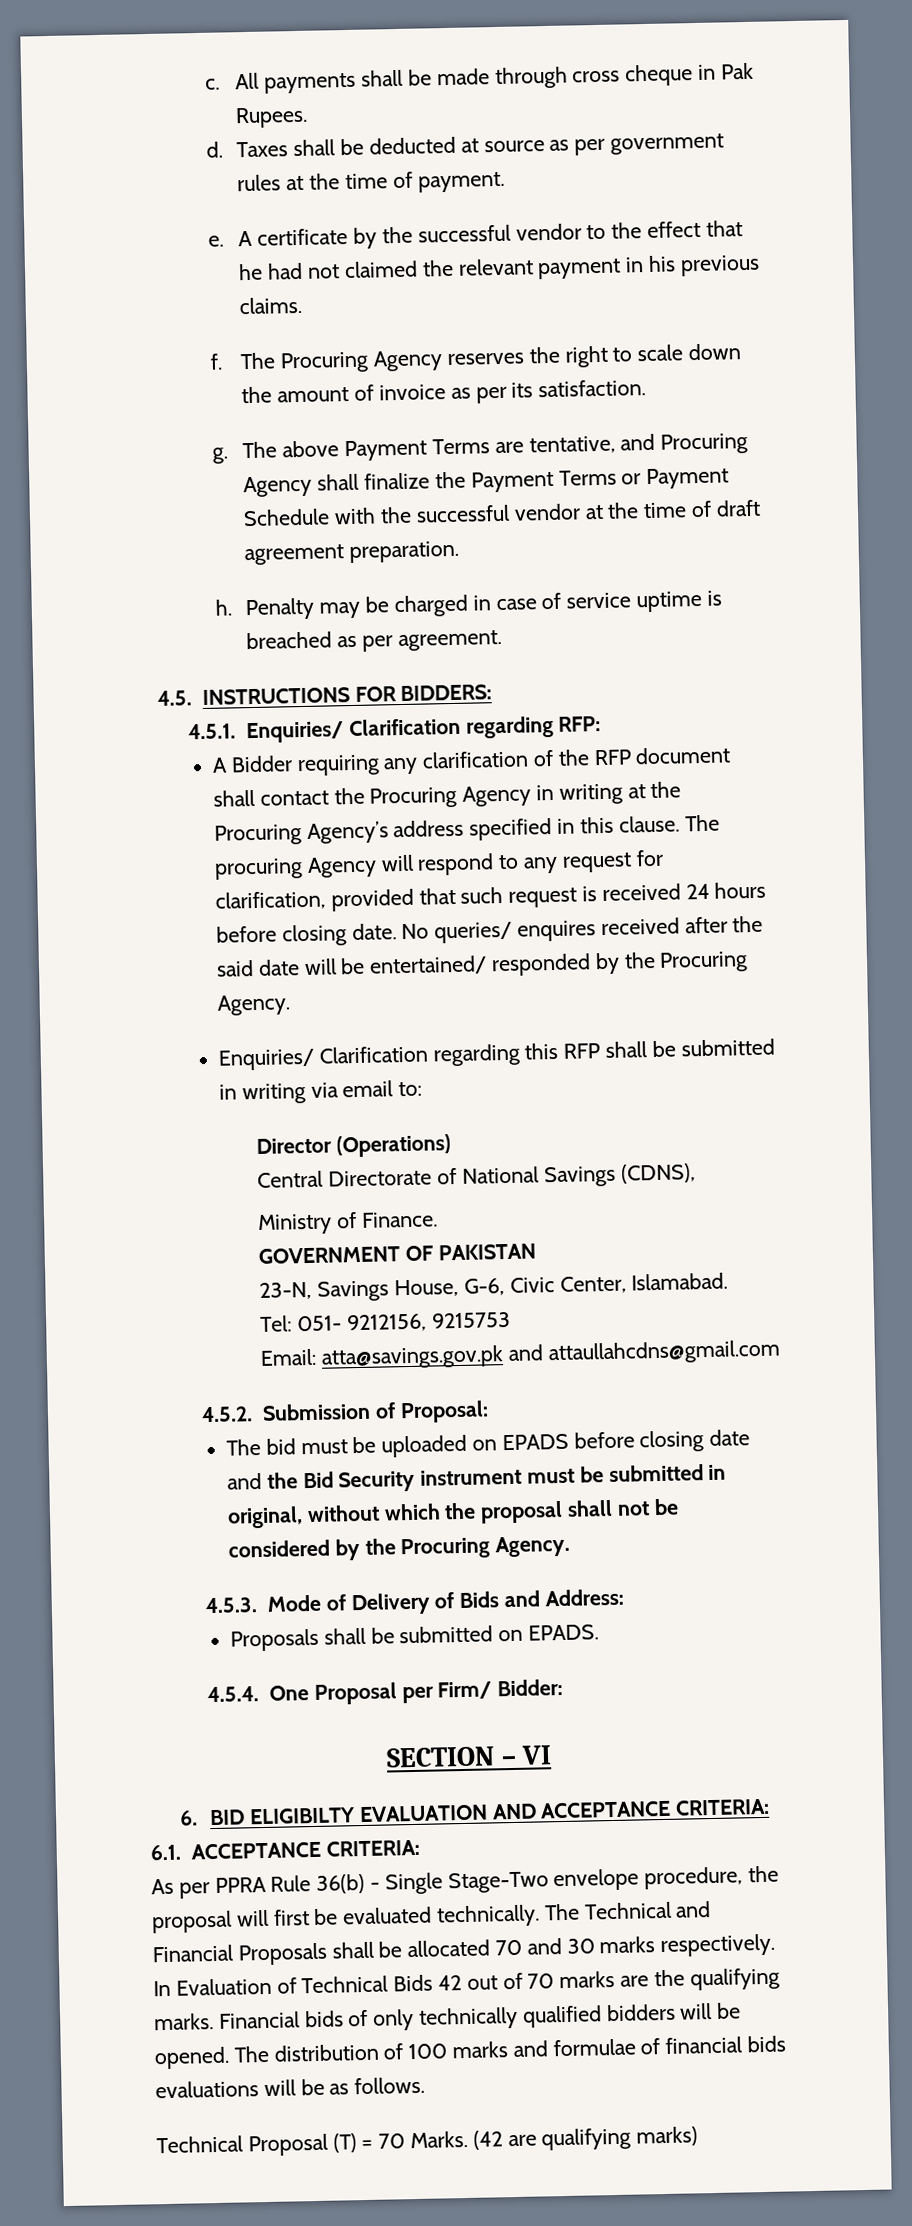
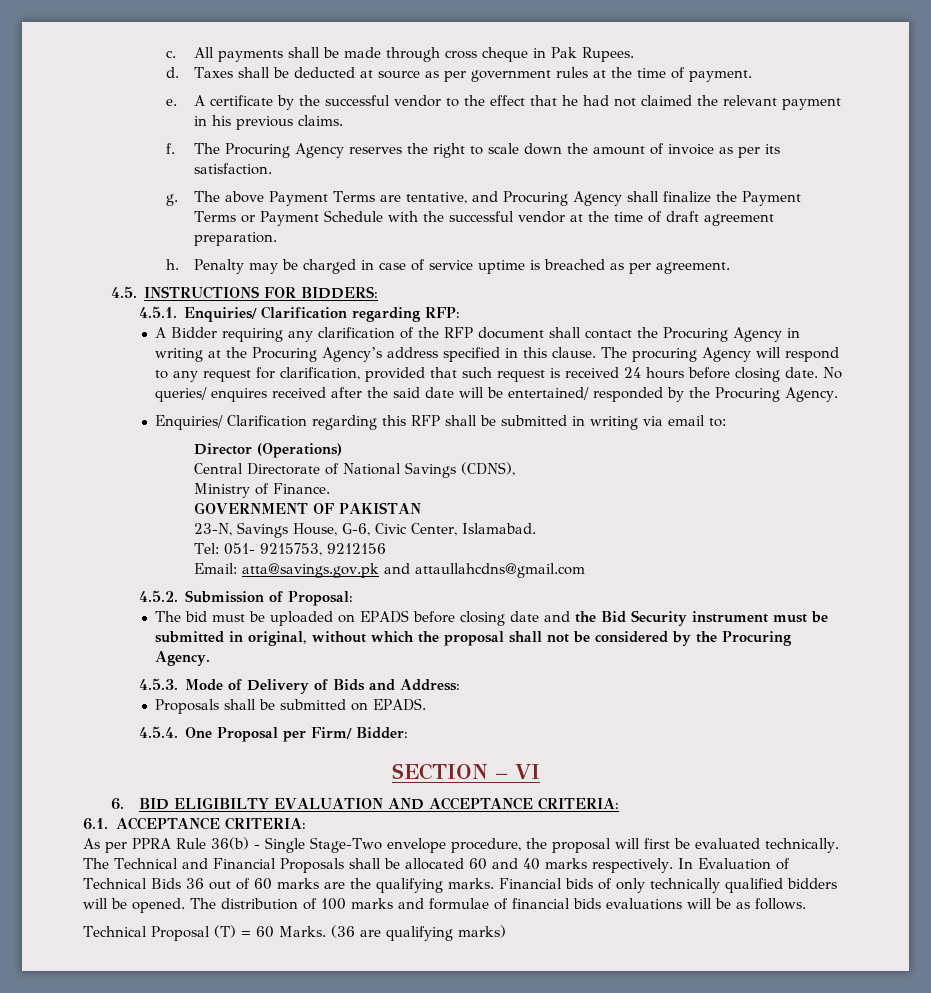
- Tel: 051- 9212156, 9215753
+ Tel: 051- 9215753, 9212156
- The Technical and Financial Proposals shall be allocated 70 and 30 marks respectively.
+ The Technical and Financial Proposals shall be allocated 60 and 40 marks respectively.
- In Evaluation of Technical Bids 42 out of 70 marks are the qualifying marks.
+ In Evaluation of Technical Bids 36 out of 60 marks are the qualifying marks.
- Technical Proposal (T) = 70 Marks. (42 are qualifying marks)
+ Technical Proposal (T) = 60 Marks. (36 are qualifying marks)

